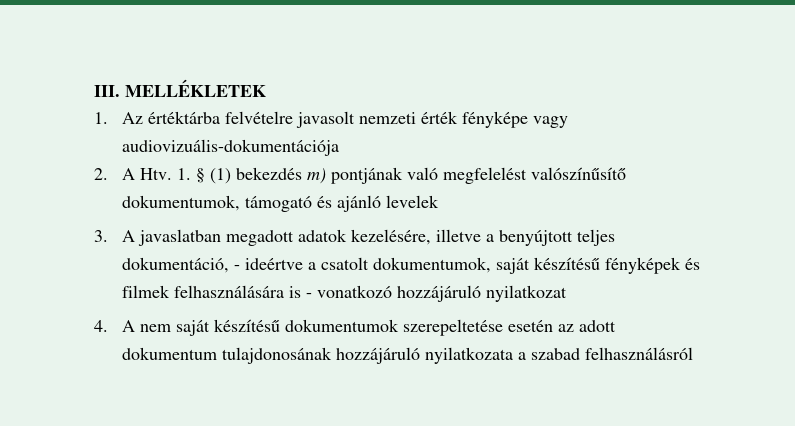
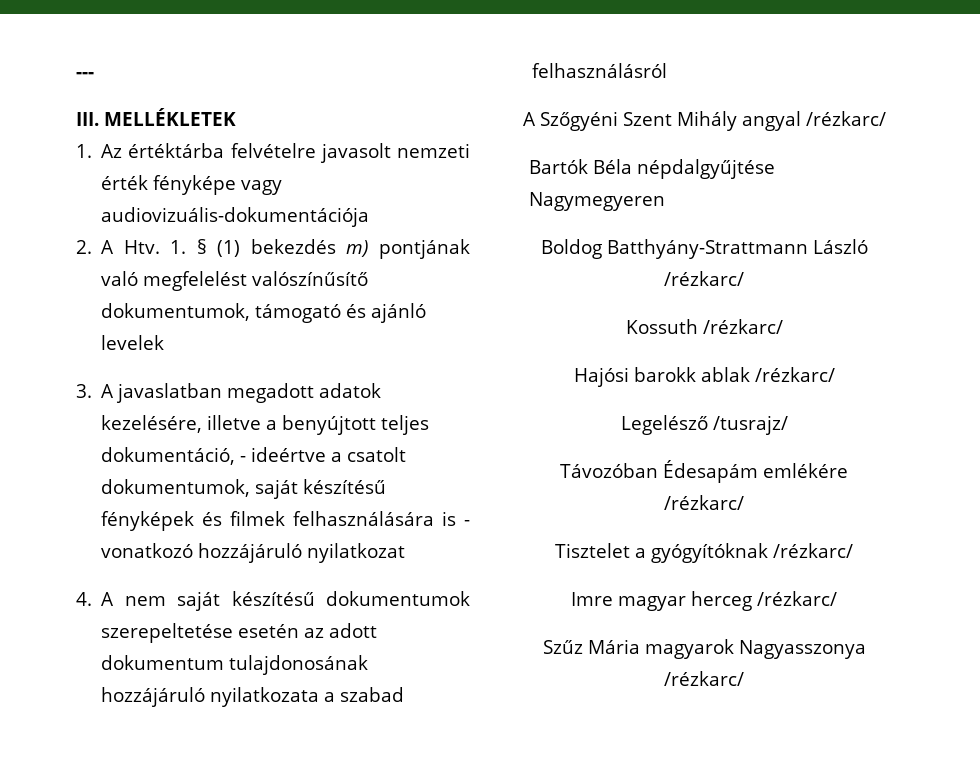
+ ---
+ A Szőgyéni Szent Mihály angyal /rézkarc/
+ Bartók Béla népdalgyűjtése Nagymegyeren
+ Boldog Batthyány-Strattmann László /rézkarc/
+ Kossuth /rézkarc/
+ Hajósi barokk ablak /rézkarc/
+ Legelésző /tusrajz/
+ Távozóban Édesapám emlékére
+ /rézkarc/
+ Tisztelet a gyógyítóknak /rézkarc/
+ Imre magyar herceg /rézkarc/
+ Szűz Mária magyarok Nagyasszonya /rézkarc/

